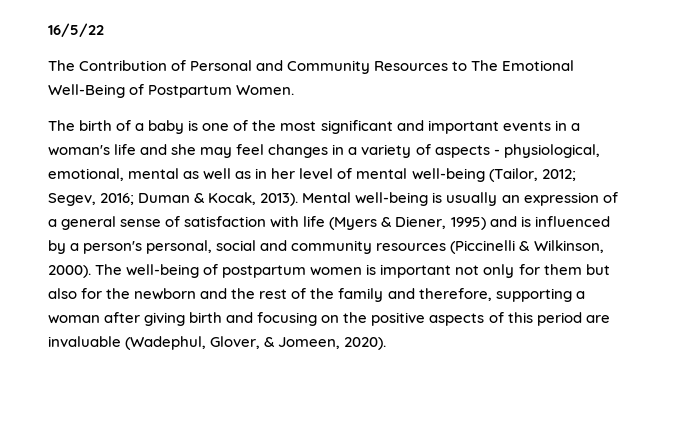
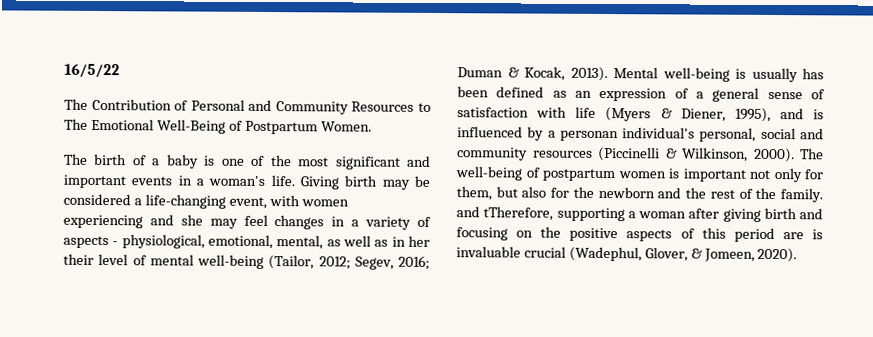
- The birth of a baby is one of the most significant and important events in a woman's life and she may feel changes in a variety of aspects - physiological, emotional, mental as well as in her level of mental well-being (Tailor, 2012; Segev, 2016; Duman & Kocak, 2013).
+ The birth of a baby is one of the most significant and important events in a woman's life. Giving birth may be considered a life-changing event, with women experiencing and she may feel changes in a variety of aspects - physiological, emotional, mental, as well as in her their level of mental well-being (Tailor, 2012; Segev, 2016; Duman & Kocak, 2013).
- Mental well-being is usually an expression of a general sense of satisfaction with life (Myers & Diener, 1995) and is influenced by a person's personal, social and community resources (Piccinelli & Wilkinson, 2000).
+ Mental well-being is usually has been defined as an expression of a general sense of satisfaction with life (Myers & Diener, 1995), and is influenced by a personan individual's personal, social and community resources (Piccinelli & Wilkinson, 2000).
- The well-being of postpartum women is important not only for them but also for the newborn and the rest of the family and therefore, supporting a woman after giving birth and focusing on the positive aspects of this period are invaluable (Wadephul, Glover, & Jomeen, 2020).
+ The well-being of postpartum women is important not only for them, but also for the newborn and the rest of the family. and tTherefore, supporting a woman after giving birth and focusing on the positive aspects of this period are is invaluable crucial (Wadephul, Glover, & Jomeen, 2020).

